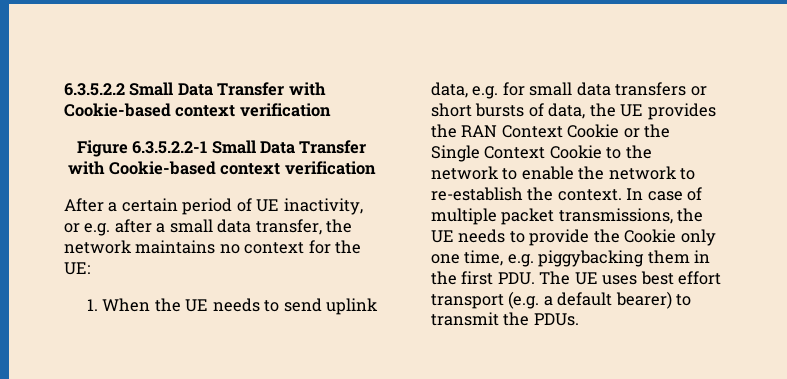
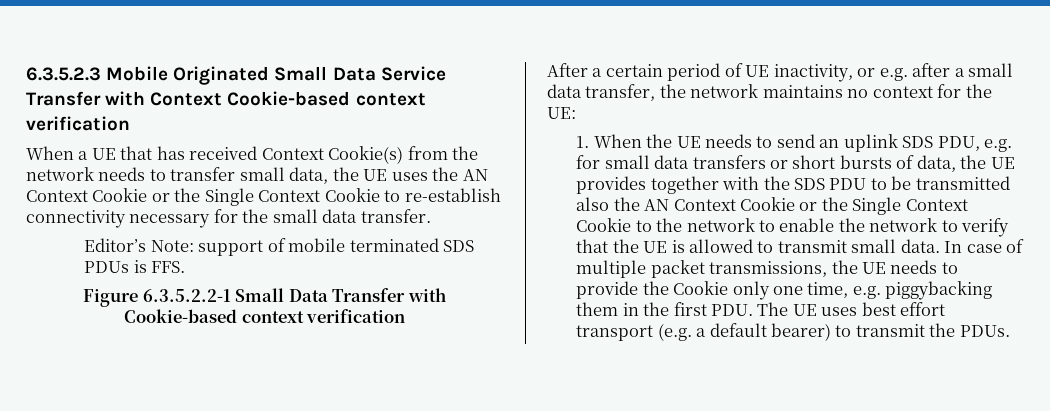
- 6.3.5.2.2 Small Data Transfer with Cookie-based context verification
+ 6.3.5.2.3 Mobile Originated Small Data Service Transfer with Context Cookie-based context verification
+ When a UE that has received Context Cookie(s) from the network needs to transfer small data, the UE uses the AN Context Cookie or the Single Context Cookie to re-establish connectivity necessary for the small data transfer.
+ Editor’s Note: support of mobile terminated SDS PDUs is FFS.
- 1. When the UE needs to send uplink data, e.g. for small data transfers or short bursts of data, the UE provides the RAN Context Cookie or the Single Context Cookie to the network to enable the network to re-establish the context.
+ 1. When the UE needs to send an uplink SDS PDU, e.g. for small data transfers or short bursts of data, the UE provides together with the SDS PDU to be transmitted also the AN Context Cookie or the Single Context Cookie to the network to enable the network to verify that the UE is allowed to transmit small data.

